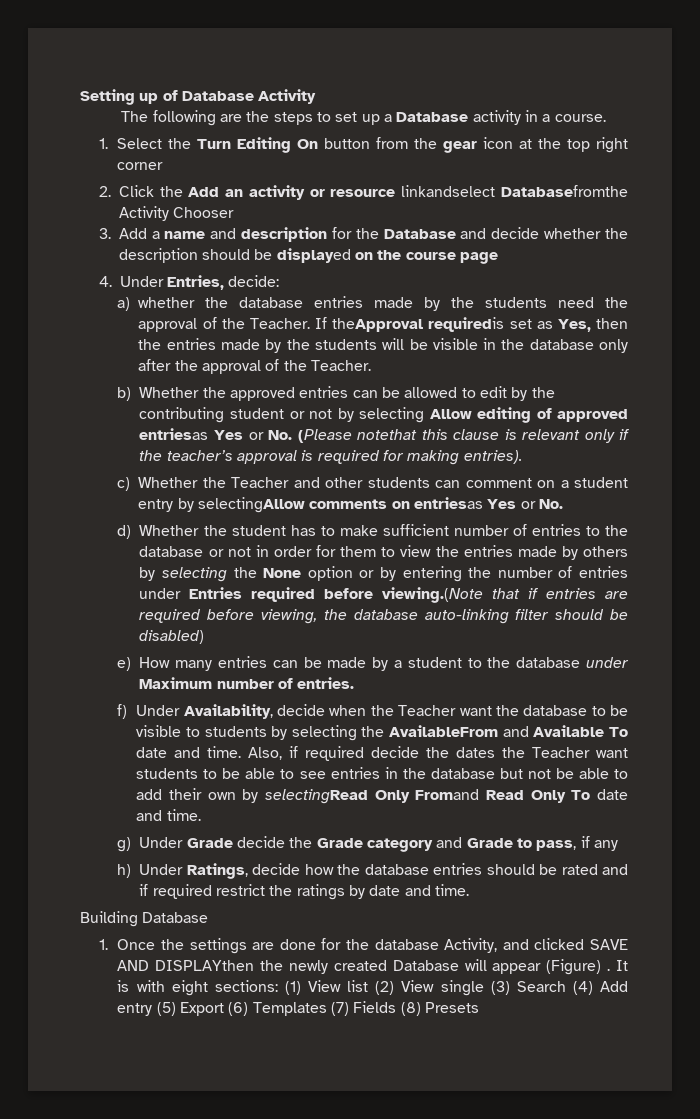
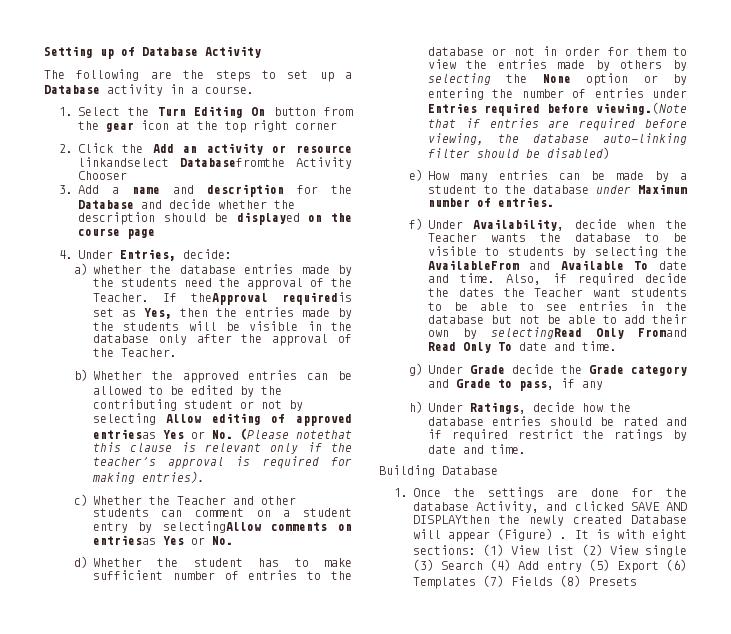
- b) Whether the approved entries can be allowed to edit by the contributing student or not by selecting Allow editing of approved entriesas Yes or No. (Please notethat this clause is relevant only if the teacher’s approval is required for making entries).
+ b) Whether the approved entries can be allowed to be edited by the contributing student or not by selecting Allow editing of approved entriesas Yes or No. (Please notethat this clause is relevant only if the teacher’s approval is required for making entries).
- f) Under Availability, decide when the Teacher want the database to be visible to students by selecting the AvailableFrom and Available To date and time.
+ f) Under Availability, decide when the Teacher wants the database to be visible to students by selecting the AvailableFrom and Available To date and time.

